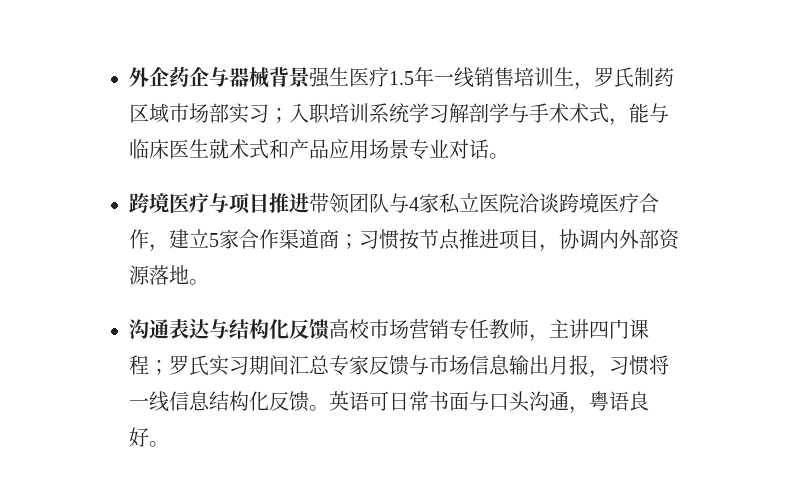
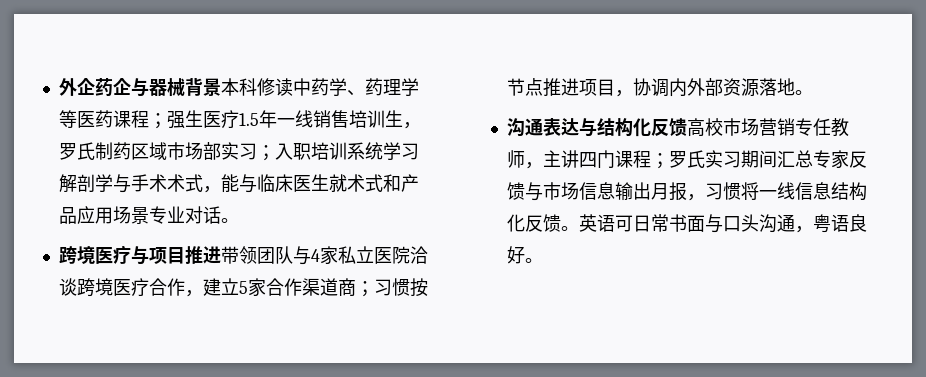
- 外企药企与器械背景强生医疗1.5年一线销售培训生，罗氏制药区域市场部实习；入职培训系统学习解剖学与手术术式，能与临床医生就术式和产品应用场景专业对话。
+ 外企药企与器械背景本科修读中药学、药理学等医药课程；强生医疗1.5年一线销售培训生，罗氏制药区域市场部实习；入职培训系统学习解剖学与手术术式，能与临床医生就术式和产品应用场景专业对话。

